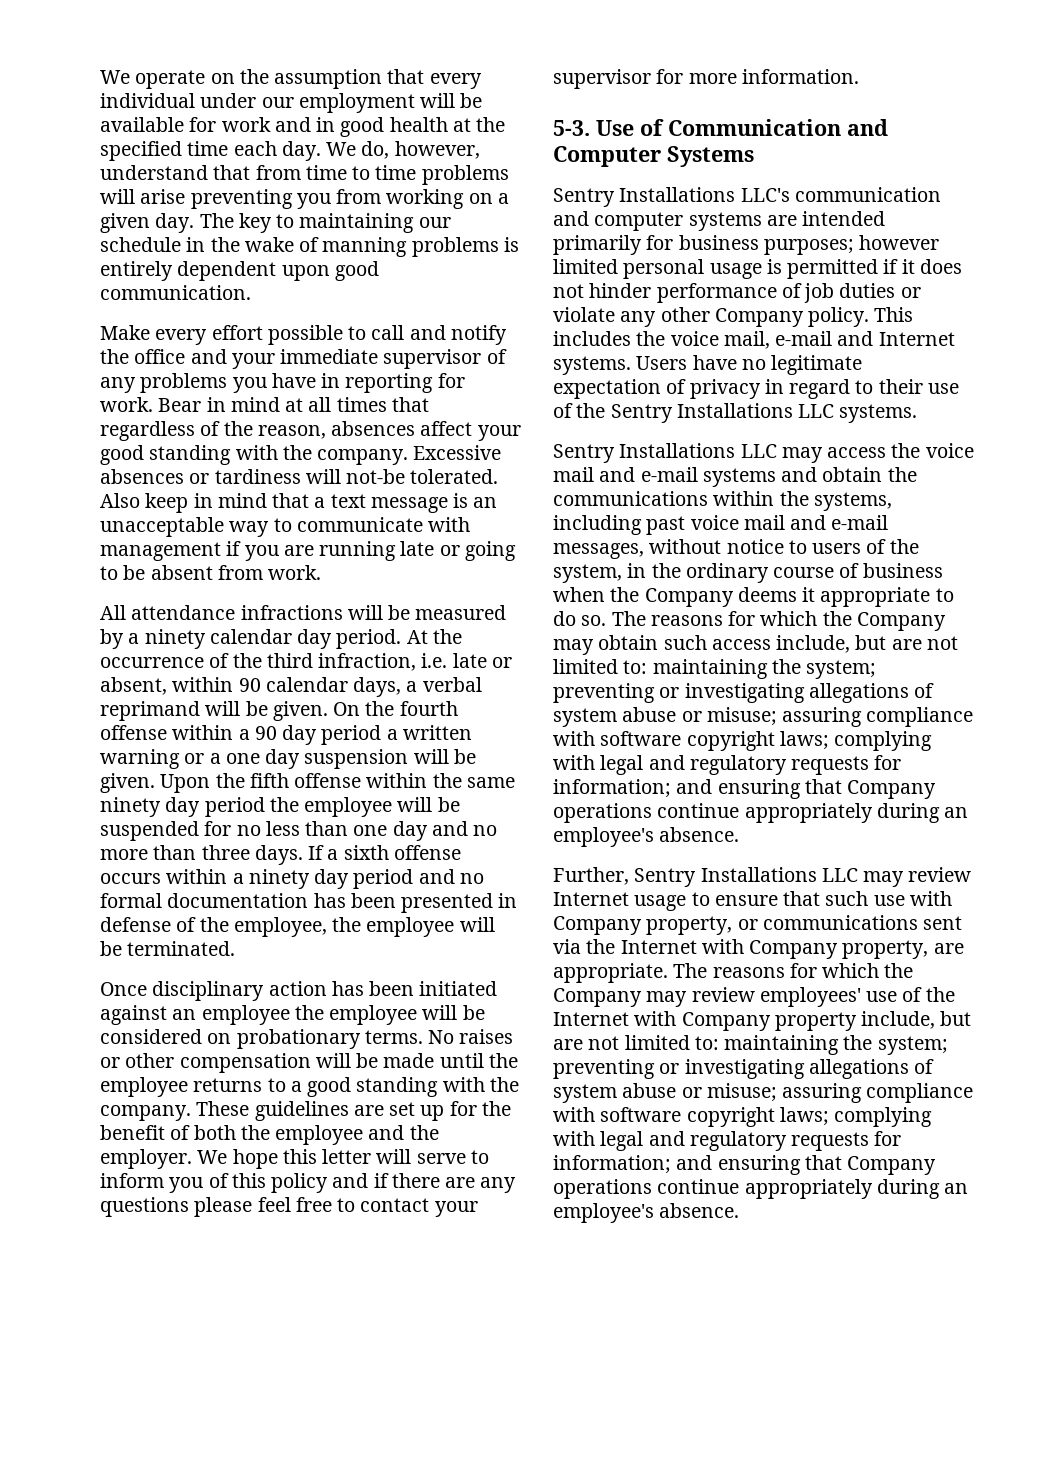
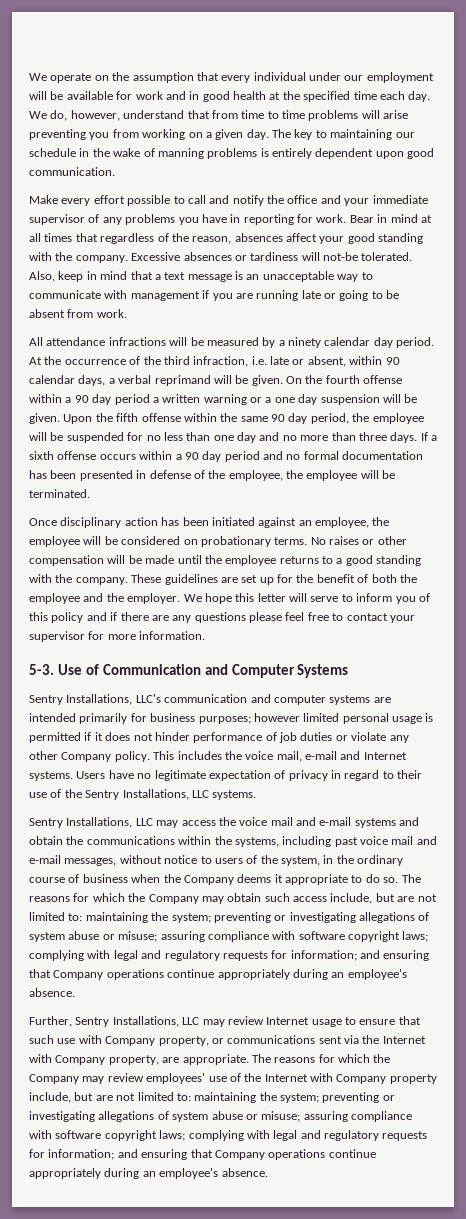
- Also keep in mind that a text message is an unacceptable way to communicate with management if you are running late or going to be absent from work.
+ Also, keep in mind that a text message is an unacceptable way to communicate with management if you are running late or going to be absent from work.
- Upon the fifth offense within the same ninety day period the employee will be suspended for no less than one day and no more than three days.
+ Upon the fifth offense within the same 90 day period, the employee will be suspended for no less than one day and no more than three days.
- If a sixth offense occurs within a ninety day period and no formal documentation has been presented in defense of the employee, the employee will be terminated.
+ If a sixth offense occurs within a 90 day period and no formal documentation has been presented in defense of the employee, the employee will be terminated.
- Once disciplinary action has been initiated against an employee the employee will be considered on probationary terms.
+ Once disciplinary action has been initiated against an employee, the employee will be considered on probationary terms.
- Sentry Installations LLC's communication and computer systems are intended primarily for business purposes; however limited personal usage is permitted if it does not hinder performance of job duties or violate any other Company policy.
+ Sentry Installations, LLC's communication and computer systems are intended primarily for business purposes; however limited personal usage is permitted if it does not hinder performance of job duties or violate any other Company policy.
- Users have no legitimate expectation of privacy in regard to their use of the Sentry Installations LLC systems.
+ Users have no legitimate expectation of privacy in regard to their use of the Sentry Installations, LLC systems.
- Sentry Installations LLC may access the voice mail and e-mail systems and obtain the communications within the systems, including past voice mail and e-mail messages, without notice to users of the system, in the ordinary course of business when the Company deems it appropriate to do so.
+ Sentry Installations, LLC may access the voice mail and e-mail systems and obtain the communications within the systems, including past voice mail and e-mail messages, without notice to users of the system, in the ordinary course of business when the Company deems it appropriate to do so.
- Further, Sentry Installations LLC may review Internet usage to ensure that such use with Company property, or communications sent via the Internet with Company property, are appropriate.
+ Further, Sentry Installations, LLC may review Internet usage to ensure that such use with Company property, or communications sent via the Internet with Company property, are appropriate.

